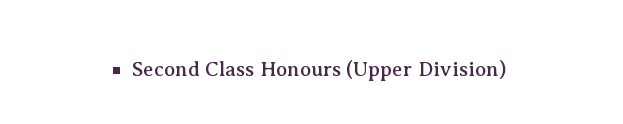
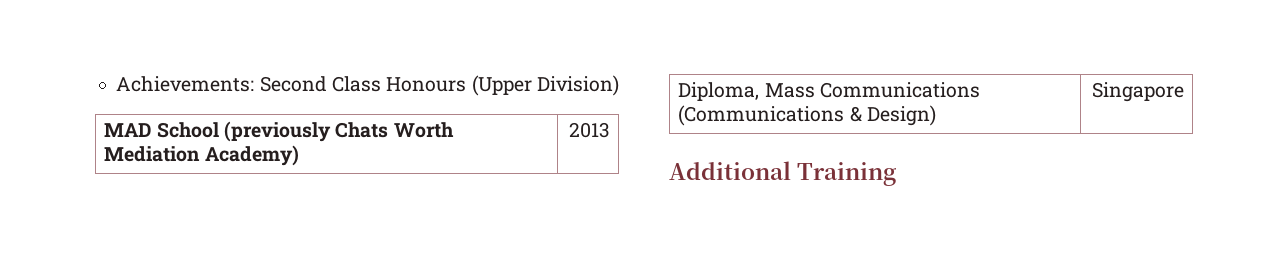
- Second Class Honours (Upper Division)
+ Achievements: Second Class Honours (Upper Division)
+ MAD School (previously Chats Worth Mediation Academy) | 2013
+ Diploma, Mass Communications (Communications & Design) | Singapore
+ Additional Training

